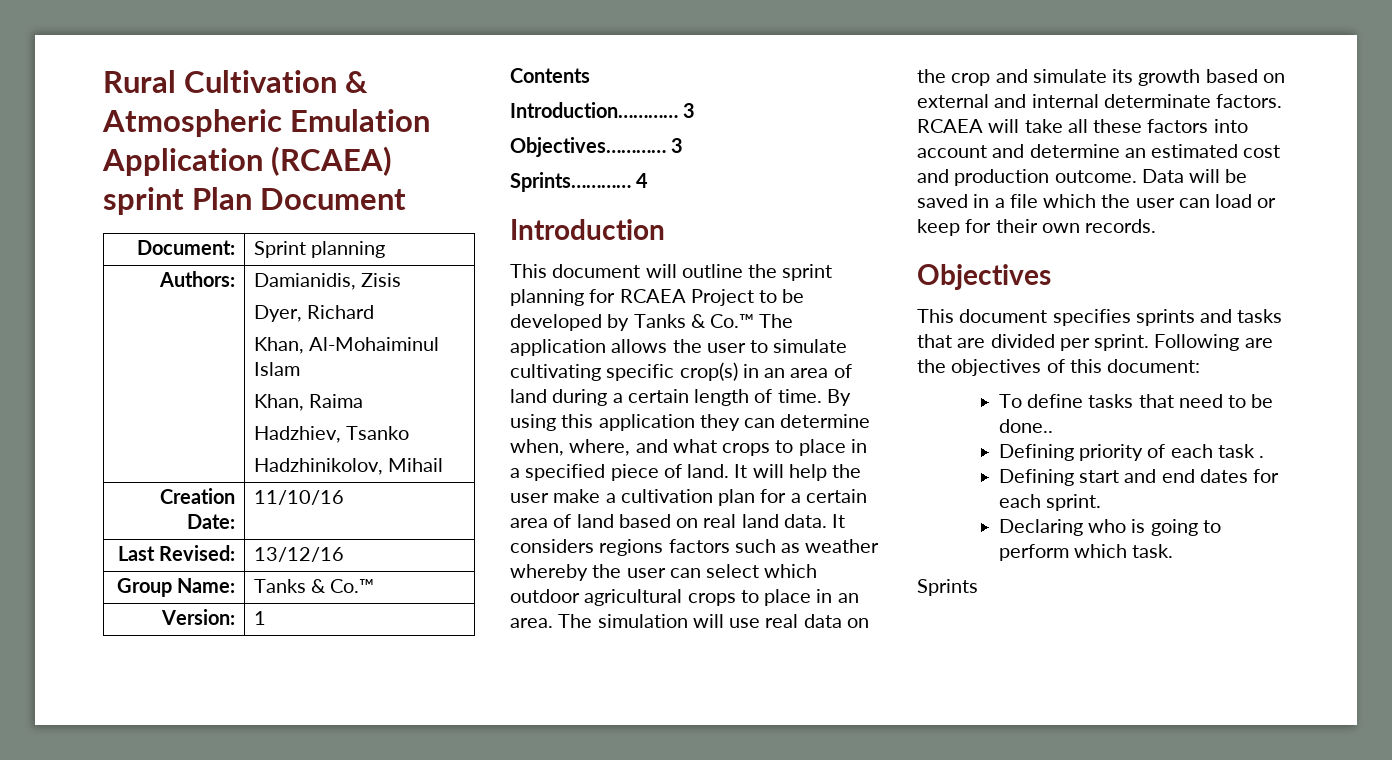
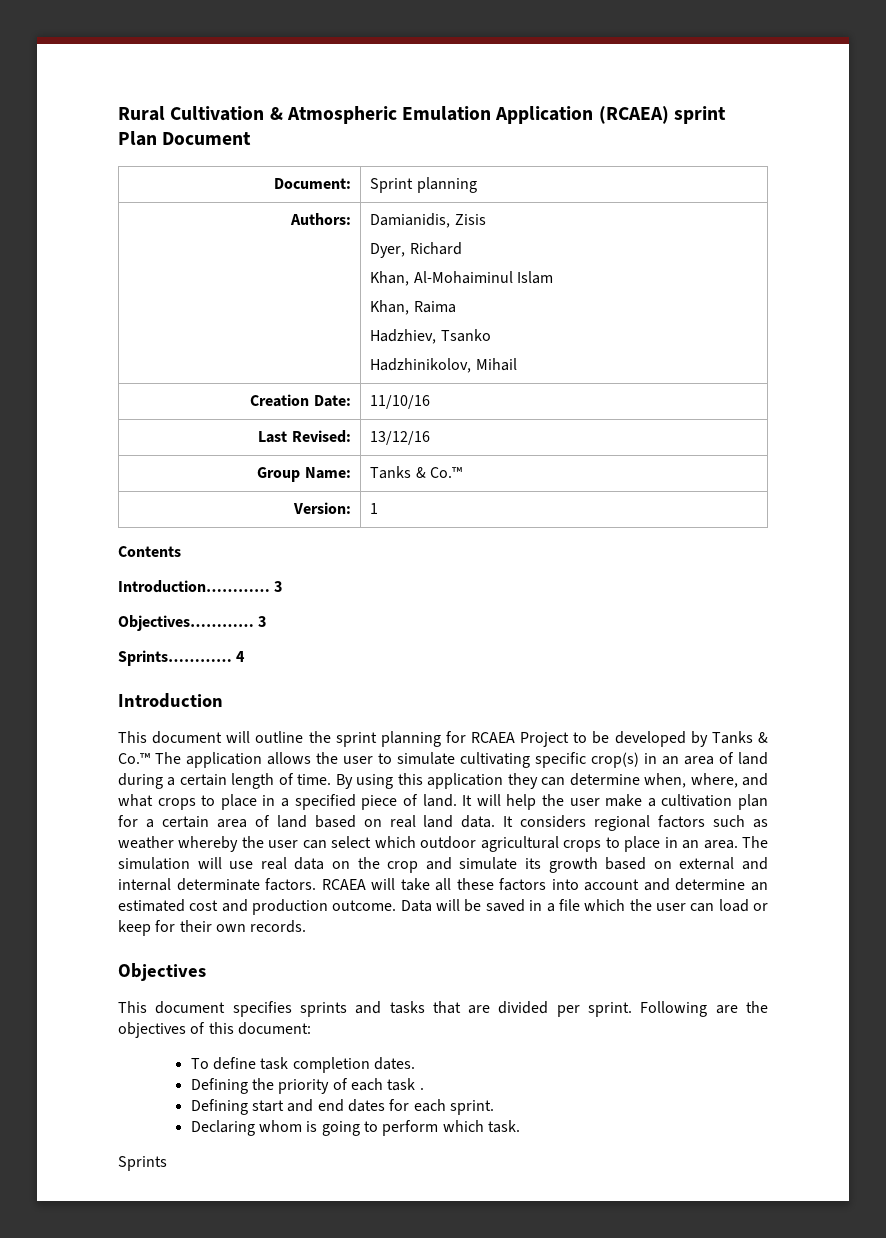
- It considers regions factors such as weather whereby the user can select which outdoor agricultural crops to place in an area.
+ It considers regional factors such as weather whereby the user can select which outdoor agricultural crops to place in an area.
- To define tasks that need to be done..
- Defining priority of each task .
+ To define task completion dates.
+ Defining the priority of each task .
- Declaring who is going to perform which task.
+ Declaring whom is going to perform which task.

